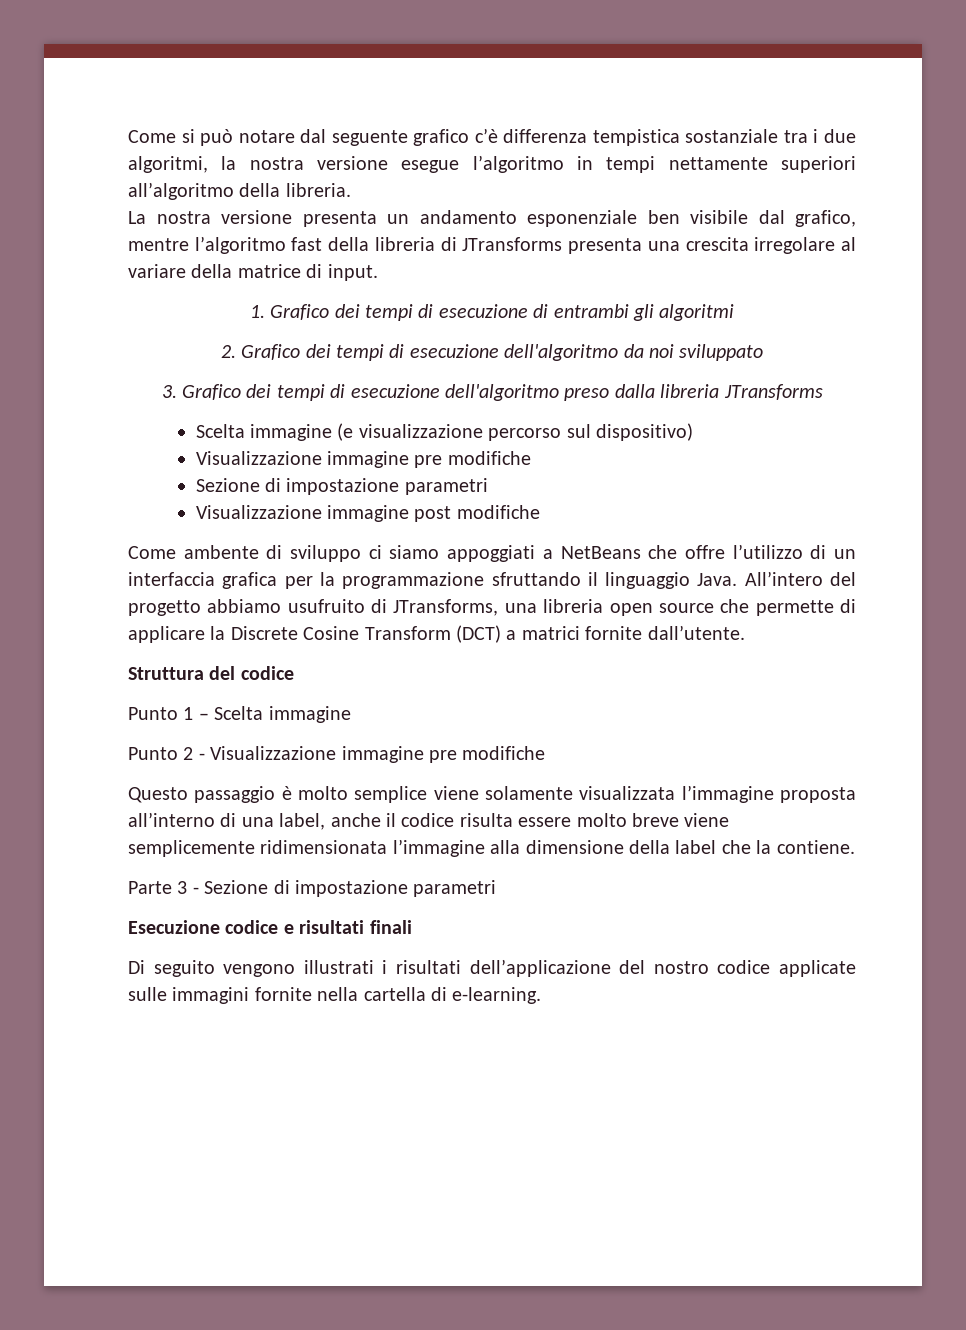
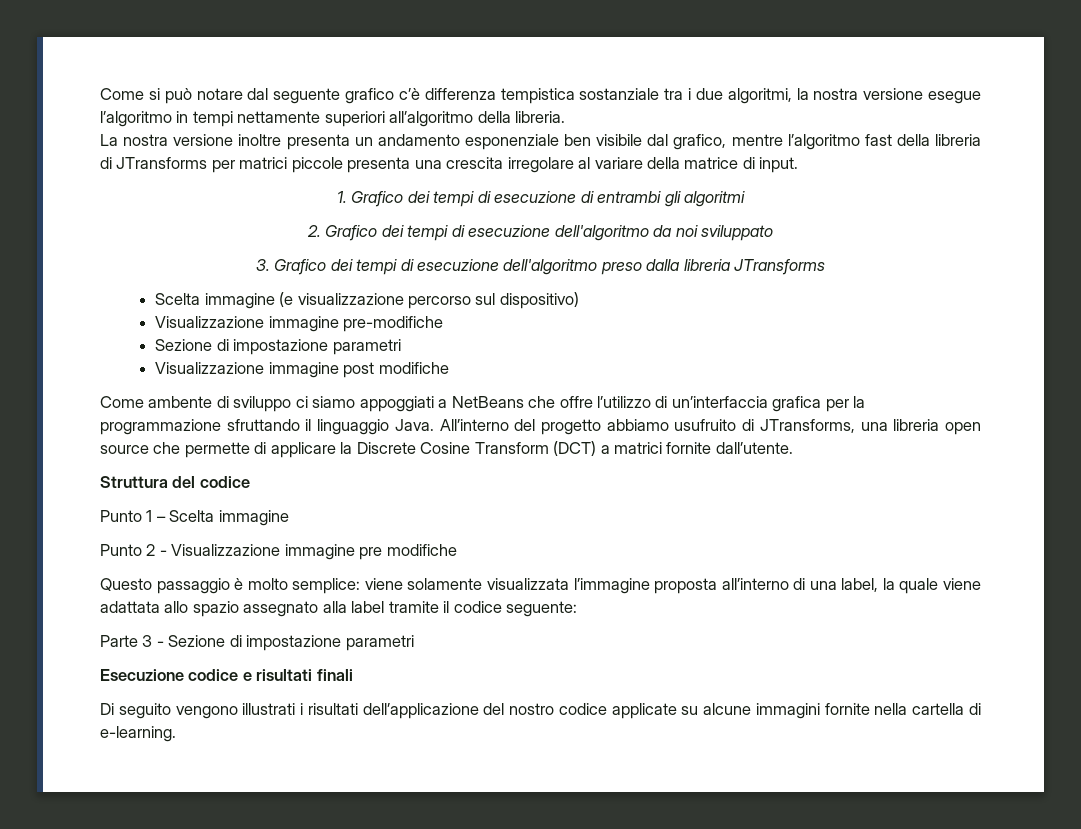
- La nostra versione presenta un andamento esponenziale ben visibile dal grafico, mentre l’algoritmo fast della libreria di JTransforms presenta una crescita irregolare al variare della matrice di input.
+ La nostra versione inoltre presenta un andamento esponenziale ben visibile dal grafico, mentre l’algoritmo fast della libreria di JTransforms per matrici piccole presenta una crescita irregolare al variare della matrice di input.
  Scelta immagine (e visualizzazione percorso sul dispositivo)
- Visualizzazione immagine pre modifiche
+ Visualizzazione immagine pre-modifiche
- Come ambente di sviluppo ci siamo appoggiati a NetBeans che offre l’utilizzo di un interfaccia grafica per la programmazione sfruttando il linguaggio Java.
+ Come ambente di sviluppo ci siamo appoggiati a NetBeans che offre l’utilizzo di un’interfaccia grafica per la programmazione sfruttando il linguaggio Java.
- All’intero del progetto abbiamo usufruito di JTransforms, una libreria open source che permette di applicare la Discrete Cosine Transform (DCT) a matrici fornite dall’utente.
+ All’interno del progetto abbiamo usufruito di JTransforms, una libreria open source che permette di applicare la Discrete Cosine Transform (DCT) a matrici fornite dall’utente.
- Questo passaggio è molto semplice viene solamente visualizzata l’immagine proposta all’interno di una label, anche il codice risulta essere molto breve viene semplicemente ridimensionata l’immagine alla dimensione della label che la contiene.
+ Questo passaggio è molto semplice: viene solamente visualizzata l’immagine proposta all’interno di una label, la quale viene adattata allo spazio assegnato alla label tramite il codice seguente:
- Di seguito vengono illustrati i risultati dell’applicazione del nostro codice applicate sulle immagini fornite nella cartella di e-learning.
+ Di seguito vengono illustrati i risultati dell’applicazione del nostro codice applicate su alcune immagini fornite nella cartella di e-learning.

